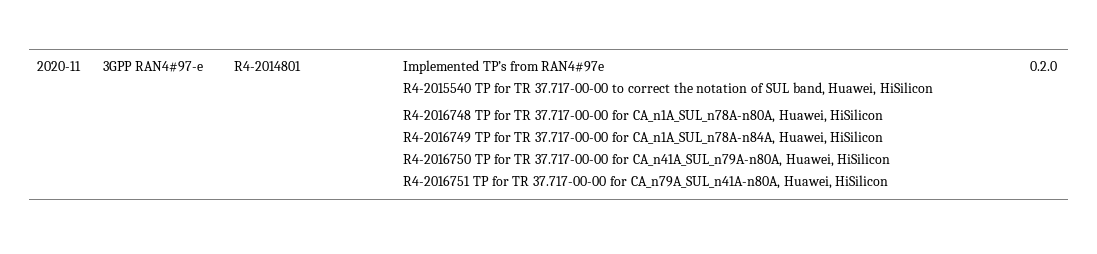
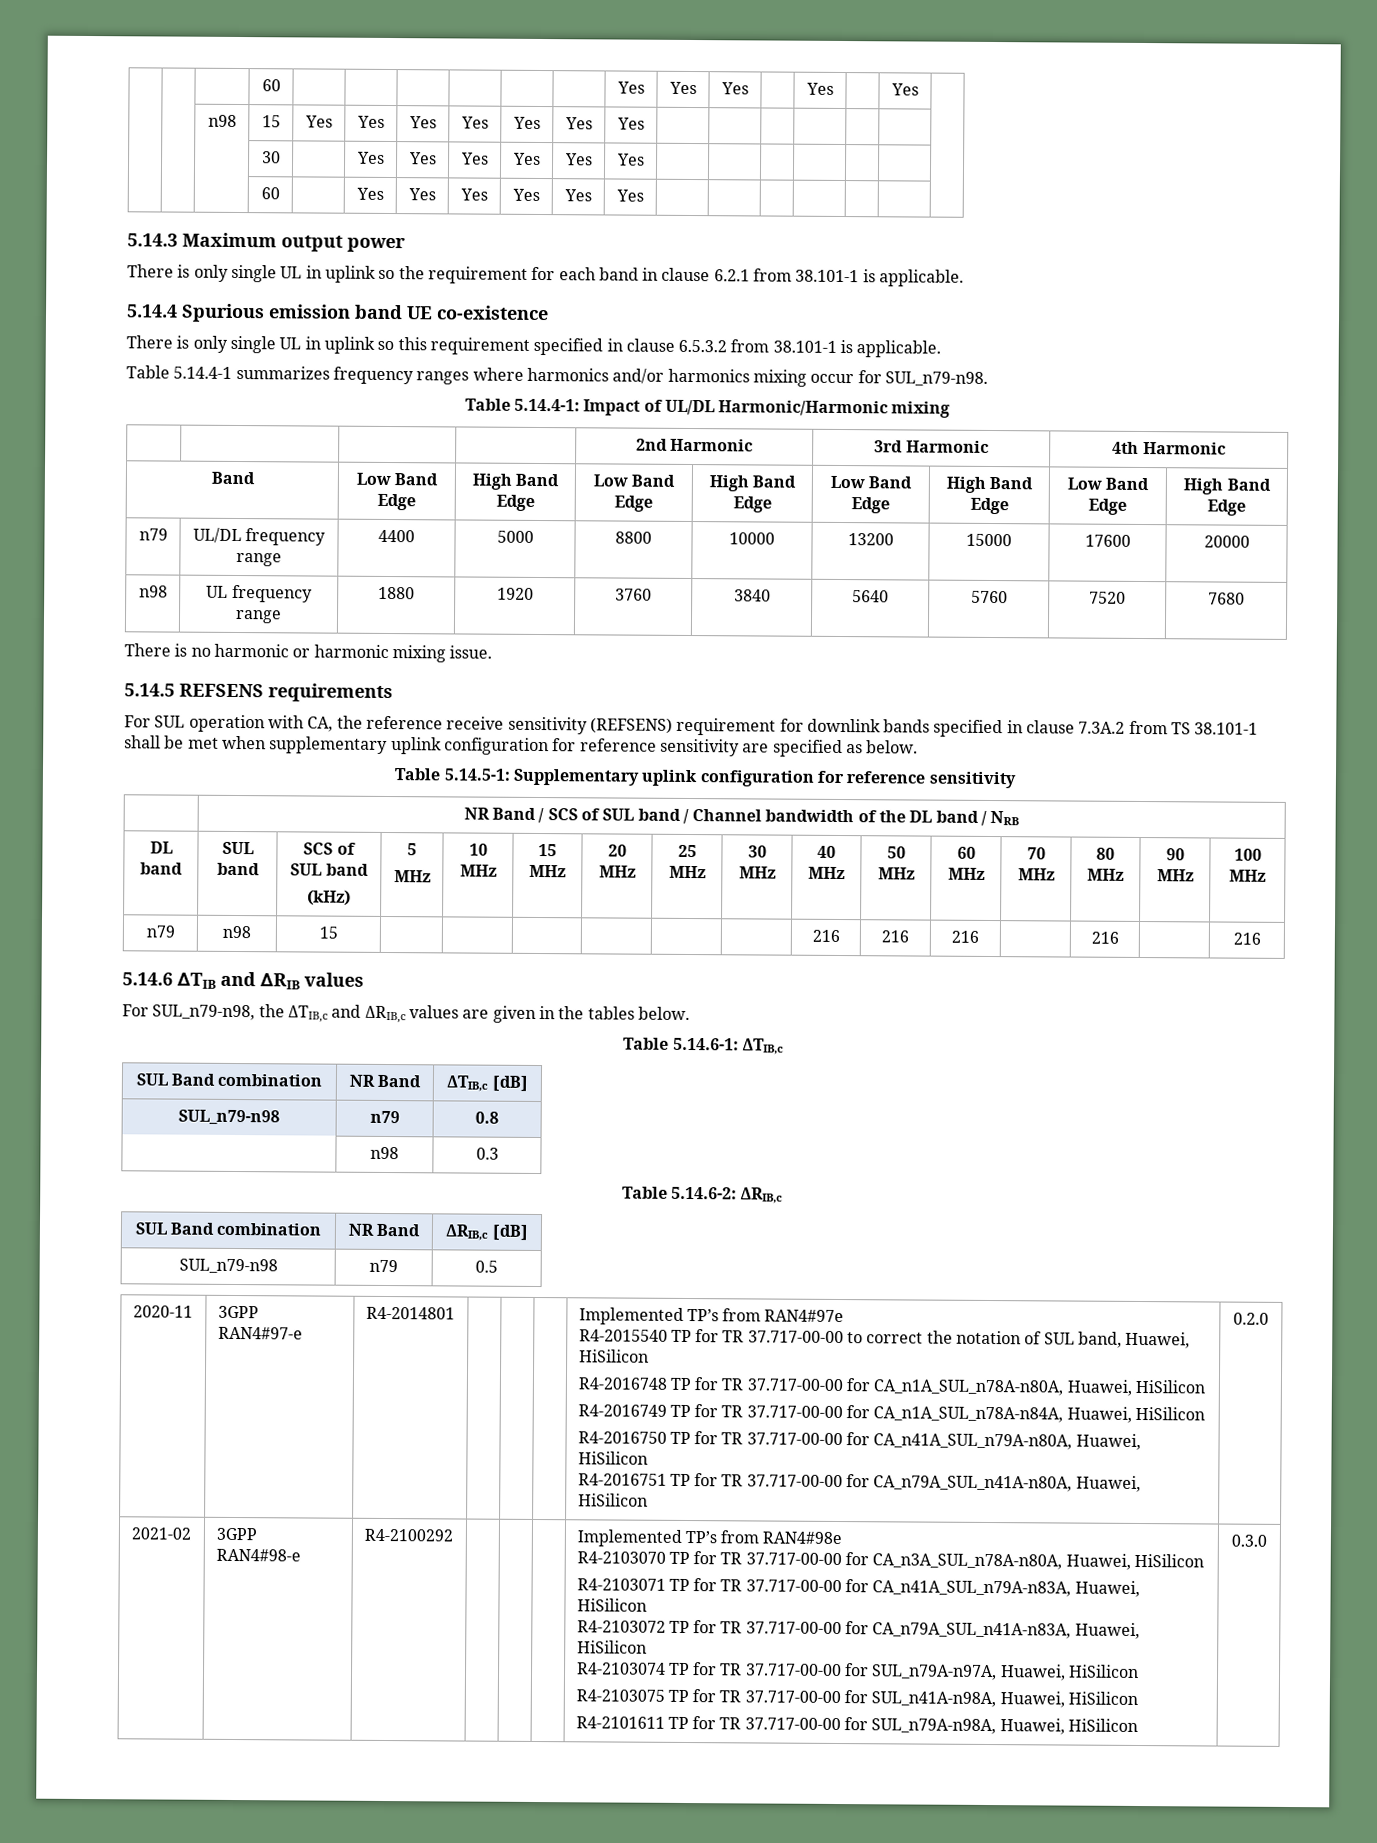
+ 60 | | | | | | | Yes | Yes | Yes | | Yes | | Yes |
+ | | n98 | 15 | Yes | Yes | Yes | Yes | Yes | Yes | Yes | | | | | | |
+ | | | 30 | | Yes | Yes | Yes | Yes | Yes | Yes | | | | | | |
+ | | | 60 | | Yes | Yes | Yes | Yes | Yes | Yes | | | | | | |
+ 5.14.3 Maximum output power
+ There is only single UL in uplink so the requirement for each band in clause 6.2.1 from 38.101-1 is applicable.
+ 5.14.4 Spurious emission band UE co-existence
+ There is only single UL in uplink so this requirement specified in clause 6.5.3.2 from 38.101-1 is applicable.
+ Table 5.14.4-1 summarizes frequency ranges where harmonics and/or harmonics mixing occur for SUL_n79-n98.
+ Table 5.14.4-1: Impact of UL/DL Harmonic/Harmonic mixing
+ | | | | 2nd Harmonic | 3rd Harmonic | 4th Harmonic
+ Band | Low Band Edge | High Band Edge | Low Band Edge | High Band Edge | Low Band Edge | High Band Edge | Low Band Edge | High Band Edge
+ n79 | UL/DL frequency range | 4400 | 5000 | 8800 | 10000 | 13200 | 15000 | 17600 | 20000
+ n98 | UL frequency range | 1880 | 1920 | 3760 | 3840 | 5640 | 5760 | 7520 | 7680
+ There is no harmonic or harmonic mixing issue.
+ 5.14.5 REFSENS requirements
+ For SUL operation with CA, the reference receive sensitivity (REFSENS) requirement for downlink bands specified in clause 7.3A.2 from TS 38.101-1 shall be met when supplementary uplink configuration for reference sensitivity are specified as below.
+ Table 5.14.5-1: Supplementary uplink configuration for reference sensitivity
+ | NR Band / SCS of SUL band / Channel bandwidth of the DL band / NRB
+ DL band | SUL band | SCS of SUL band
+ (kHz) | 5
+ MHz | 10 MHz | 15 MHz | 20 MHz | 25 MHz | 30 MHz | 40 MHz | 50 MHz | 60 MHz | 70 MHz | 80 MHz | 90 MHz | 100 MHz
+ n79 | n98 | 15 | | | | | | | 216 | 216 | 216 | | 216 | | 216
+ 5.14.6 ∆TIB and ∆RIB values
+ For SUL_n79-n98, the ΔTIB,c and ΔRIB,c values are given in the tables below.
+ Table 5.14.6-1: ΔTIB,c
+ SUL Band combination | NR Band | ΔTIB,c [dB]
+ SUL_n79-n98 | n79 | 0.8
+ | n98 | 0.3
+ Table 5.14.6-2: ΔRIB,c
+ SUL Band combination | NR Band | ΔRIB,c [dB]
+ SUL_n79-n98 | n79 | 0.5
+ 2021-02 | 3GPP RAN4#98-e | R4-2100292 | | | | Implemented TP’s from RAN4#98e
+ R4-2103070 TP for TR 37.717-00-00 for CA_n3A_SUL_n78A-n80A, Huawei, HiSilicon
+ R4-2103071 TP for TR 37.717-00-00 for CA_n41A_SUL_n79A-n83A, Huawei, HiSilicon
+ R4-2103072 TP for TR 37.717-00-00 for CA_n79A_SUL_n41A-n83A, Huawei, HiSilicon
+ R4-2103074 TP for TR 37.717-00-00 for SUL_n79A-n97A, Huawei, HiSilicon
+ R4-2103075 TP for TR 37.717-00-00 for SUL_n41A-n98A, Huawei, HiSilicon
+ R4-2101611 TP for TR 37.717-00-00 for SUL_n79A-n98A, Huawei, HiSilicon | 0.3.0

